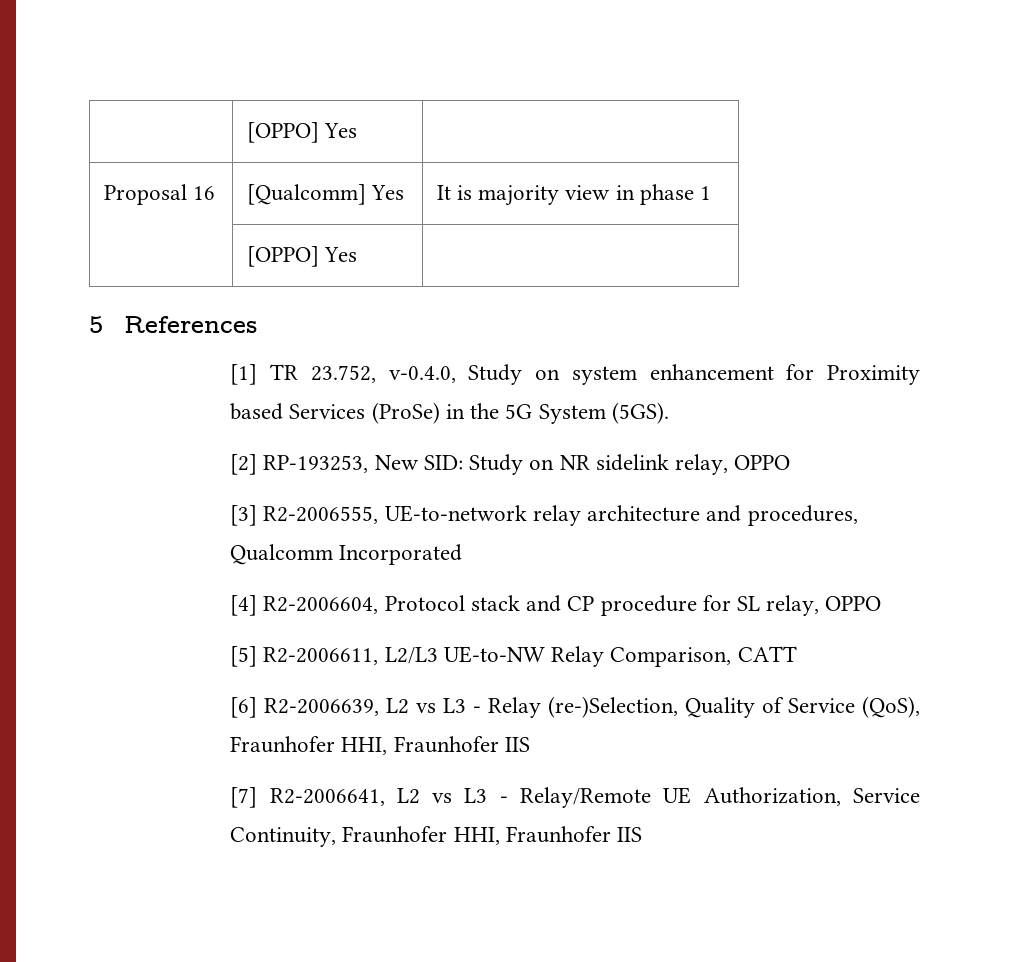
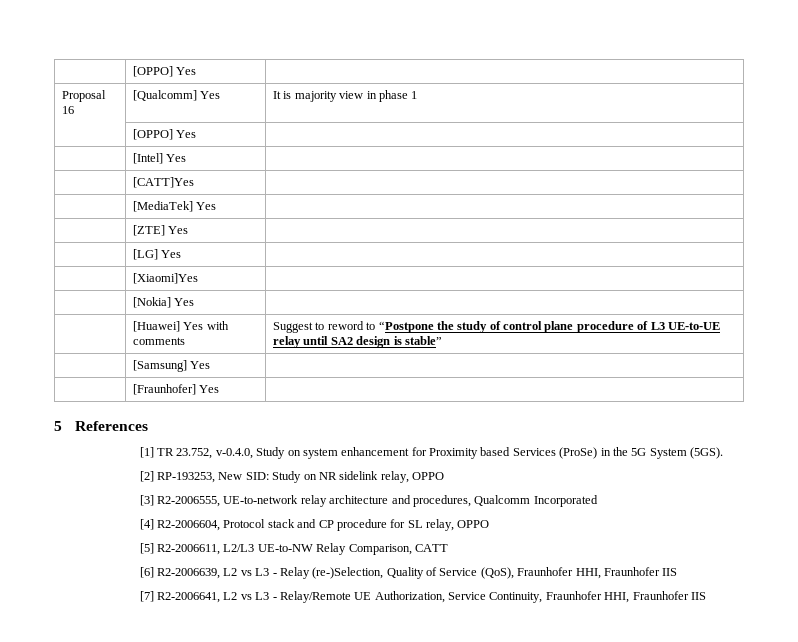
+ | [Intel] Yes |
+ | [CATT]Yes |
+ | [MediaTek] Yes |
+ | [ZTE] Yes |
+ | [LG] Yes |
+ | [Xiaomi]Yes |
+ | [Nokia] Yes |
+ | [Huawei] Yes with comments | Suggest to reword to “Postpone the study of control plane procedure of L3 UE-to-UE relay until SA2 design is stable”
+ | [Samsung] Yes |
+ | [Fraunhofer] Yes |

